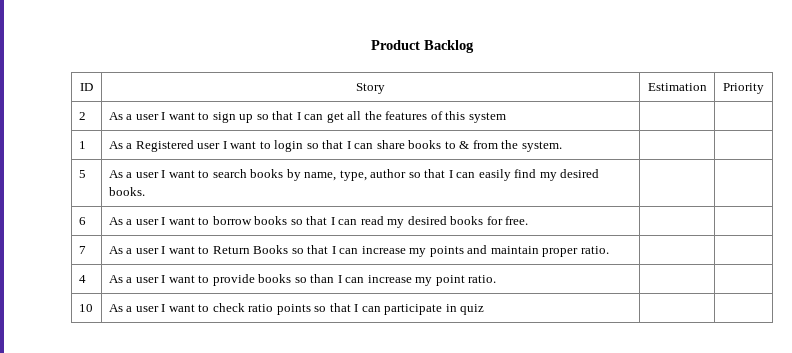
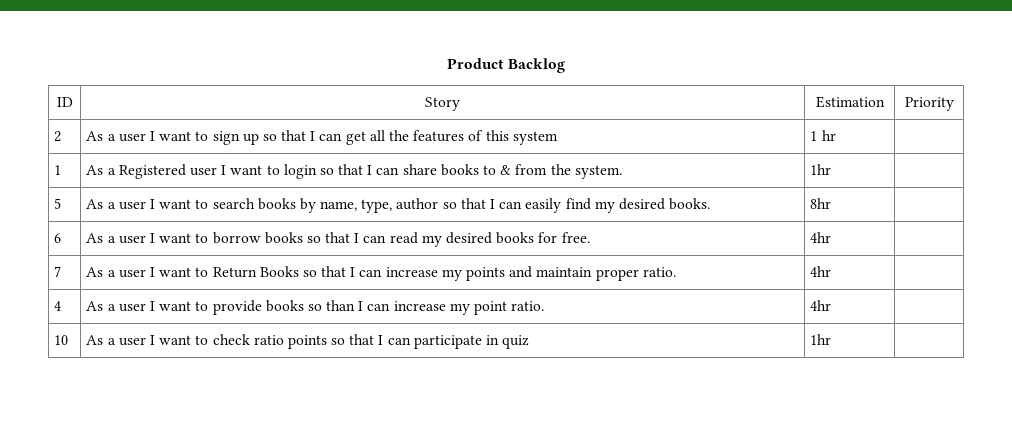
- 2 | As a user I want to sign up so that I can get all the features of this system | |
+ 2 | As a user I want to sign up so that I can get all the features of this system | 1 hr |
- 1 | As a Registered user I want to login so that I can share books to & from the system. | |
+ 1 | As a Registered user I want to login so that I can share books to & from the system. | 1hr |
- 5 | As a user I want to search books by name, type, author so that I can easily find my desired books. | |
+ 5 | As a user I want to search books by name, type, author so that I can easily find my desired books. | 8hr |
- 6 | As a user I want to borrow books so that I can read my desired books for free. | |
+ 6 | As a user I want to borrow books so that I can read my desired books for free. | 4hr |
- 7 | As a user I want to Return Books so that I can increase my points and maintain proper ratio. | |
+ 7 | As a user I want to Return Books so that I can increase my points and maintain proper ratio. | 4hr |
- 4 | As a user I want to provide books so than I can increase my point ratio. | |
+ 4 | As a user I want to provide books so than I can increase my point ratio. | 4hr |
- 10 | As a user I want to check ratio points so that I can participate in quiz | |
+ 10 | As a user I want to check ratio points so that I can participate in quiz | 1hr |

